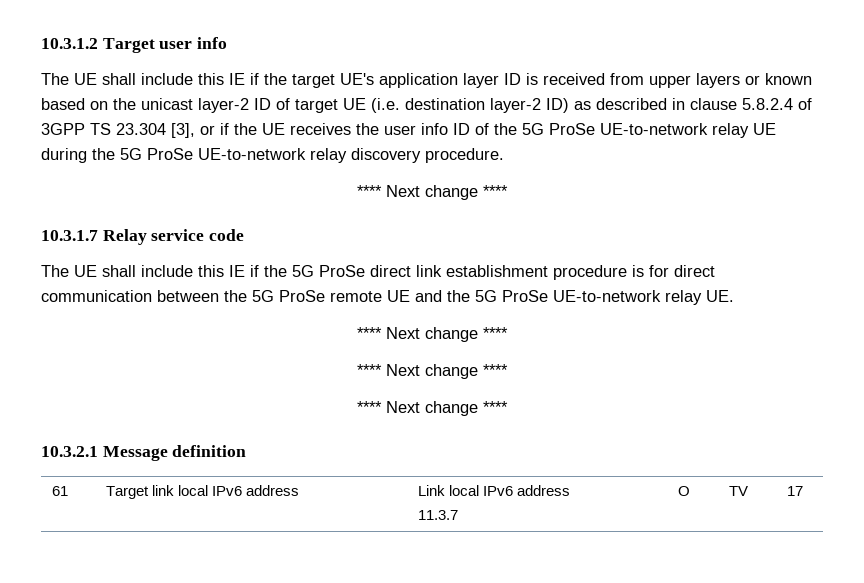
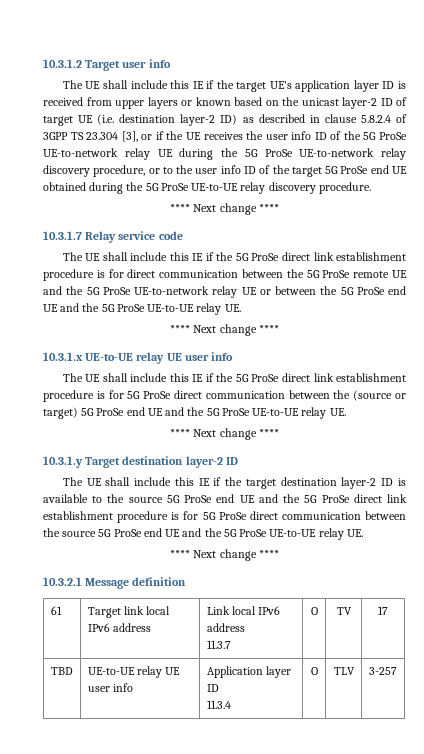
- The UE shall include this IE if the target UE's application layer ID is received from upper layers or known based on the unicast layer-2 ID of target UE (i.e. destination layer-2 ID) as described in clause 5.8.2.4 of 3GPP TS 23.304 [3], or if the UE receives the user info ID of the 5G ProSe UE-to-network relay UE during the 5G ProSe UE-to-network relay discovery procedure.
+ The UE shall include this IE if the target UE's application layer ID is received from upper layers or known based on the unicast layer-2 ID of target UE (i.e. destination layer-2 ID) as described in clause 5.8.2.4 of 3GPP TS 23.304 [3], or if the UE receives the user info ID of the 5G ProSe UE-to-network relay UE during the 5G ProSe UE-to-network relay discovery procedure, or to the user info ID of the target 5G ProSe end UE obtained during the 5G ProSe UE-to-UE relay discovery procedure.
- The UE shall include this IE if the 5G ProSe direct link establishment procedure is for direct communication between the 5G ProSe remote UE and the 5G ProSe UE-to-network relay UE.
+ The UE shall include this IE if the 5G ProSe direct link establishment procedure is for direct communication between the 5G ProSe remote UE and the 5G ProSe UE-to-network relay UE or between the 5G ProSe end UE and the 5G ProSe UE-to-UE relay UE.
  **** Next change ****
+ 10.3.1.x UE-to-UE relay UE user info
+ The UE shall include this IE if the 5G ProSe direct link establishment procedure is for 5G ProSe direct communication between the (source or target) 5G ProSe end UE and the 5G ProSe UE-to-UE relay UE.
  **** Next change ****
+ 10.3.1.y Target destination layer-2 ID
+ The UE shall include this IE if the target destination layer-2 ID is available to the source 5G ProSe end UE and the 5G ProSe direct link establishment procedure is for 5G ProSe direct communication between the source 5G ProSe end UE and the 5G ProSe UE-to-UE relay UE.
+ TBD | UE-to-UE relay UE user info | Application layer ID
+ 11.3.4 | O | TLV | 3-257

